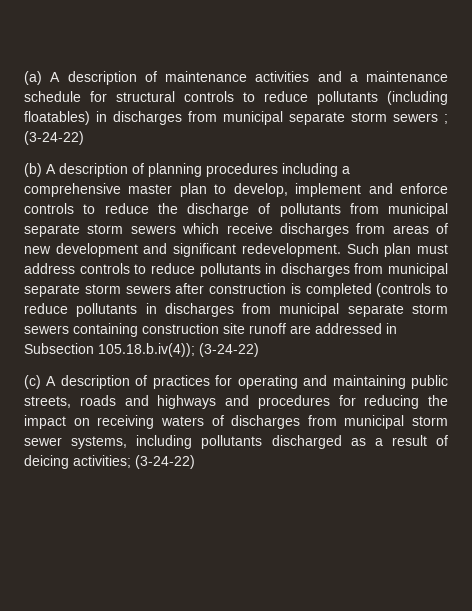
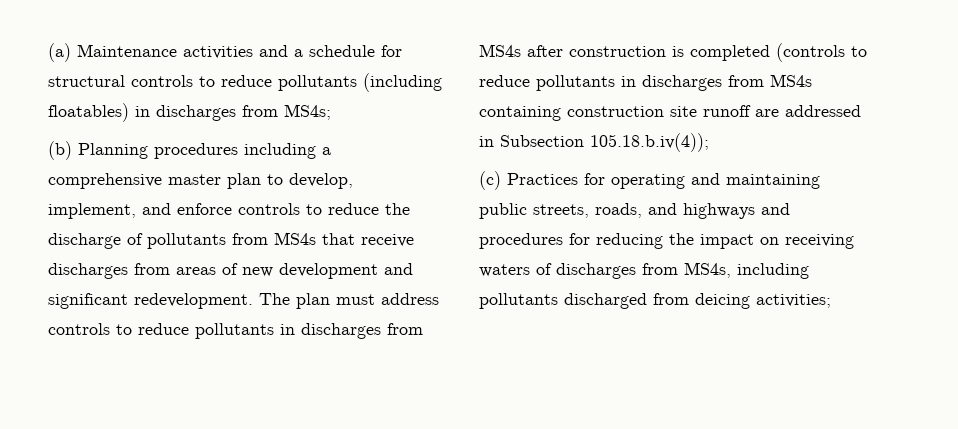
- (a) A description of maintenance activities and a maintenance schedule for structural controls to reduce pollutants (including floatables) in discharges from municipal separate storm sewers ; (3-24-22)
- (b) A description of planning procedures including a comprehensive master plan to develop, implement and enforce controls to reduce the discharge of pollutants from municipal separate storm sewers which receive discharges from areas of new development and significant redevelopment.
+ (a) Maintenance activities and a schedule for structural controls to reduce pollutants (including floatables) in discharges from MS4s;
+ (b) Planning procedures including a comprehensive master plan to develop, implement, and enforce controls to reduce the discharge of pollutants from MS4s that receive discharges from areas of new development and significant redevelopment.
- Such plan must address controls to reduce pollutants in discharges from municipal separate storm sewers after construction is completed (controls to reduce pollutants in discharges from municipal separate storm sewers containing construction site runoff are addressed in Subsection 105.18.b.iv(4)); (3-24-22)
+ The plan must address controls to reduce pollutants in discharges from MS4s after construction is completed (controls to reduce pollutants in discharges from MS4s containing construction site runoff are addressed in Subsection 105.18.b.iv(4));
- (c) A description of practices for operating and maintaining public streets, roads and highways and procedures for reducing the impact on receiving waters of discharges from municipal storm sewer systems, including pollutants discharged as a result of deicing activities; (3-24-22)
+ (c) Practices for operating and maintaining public streets, roads, and highways and procedures for reducing the impact on receiving waters of discharges from MS4s, including pollutants discharged from deicing activities;

